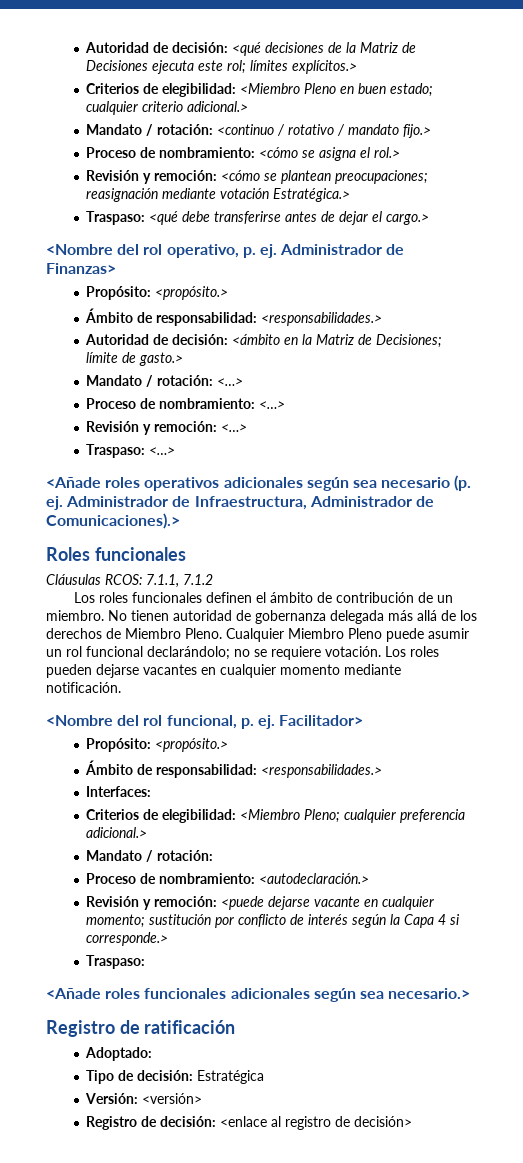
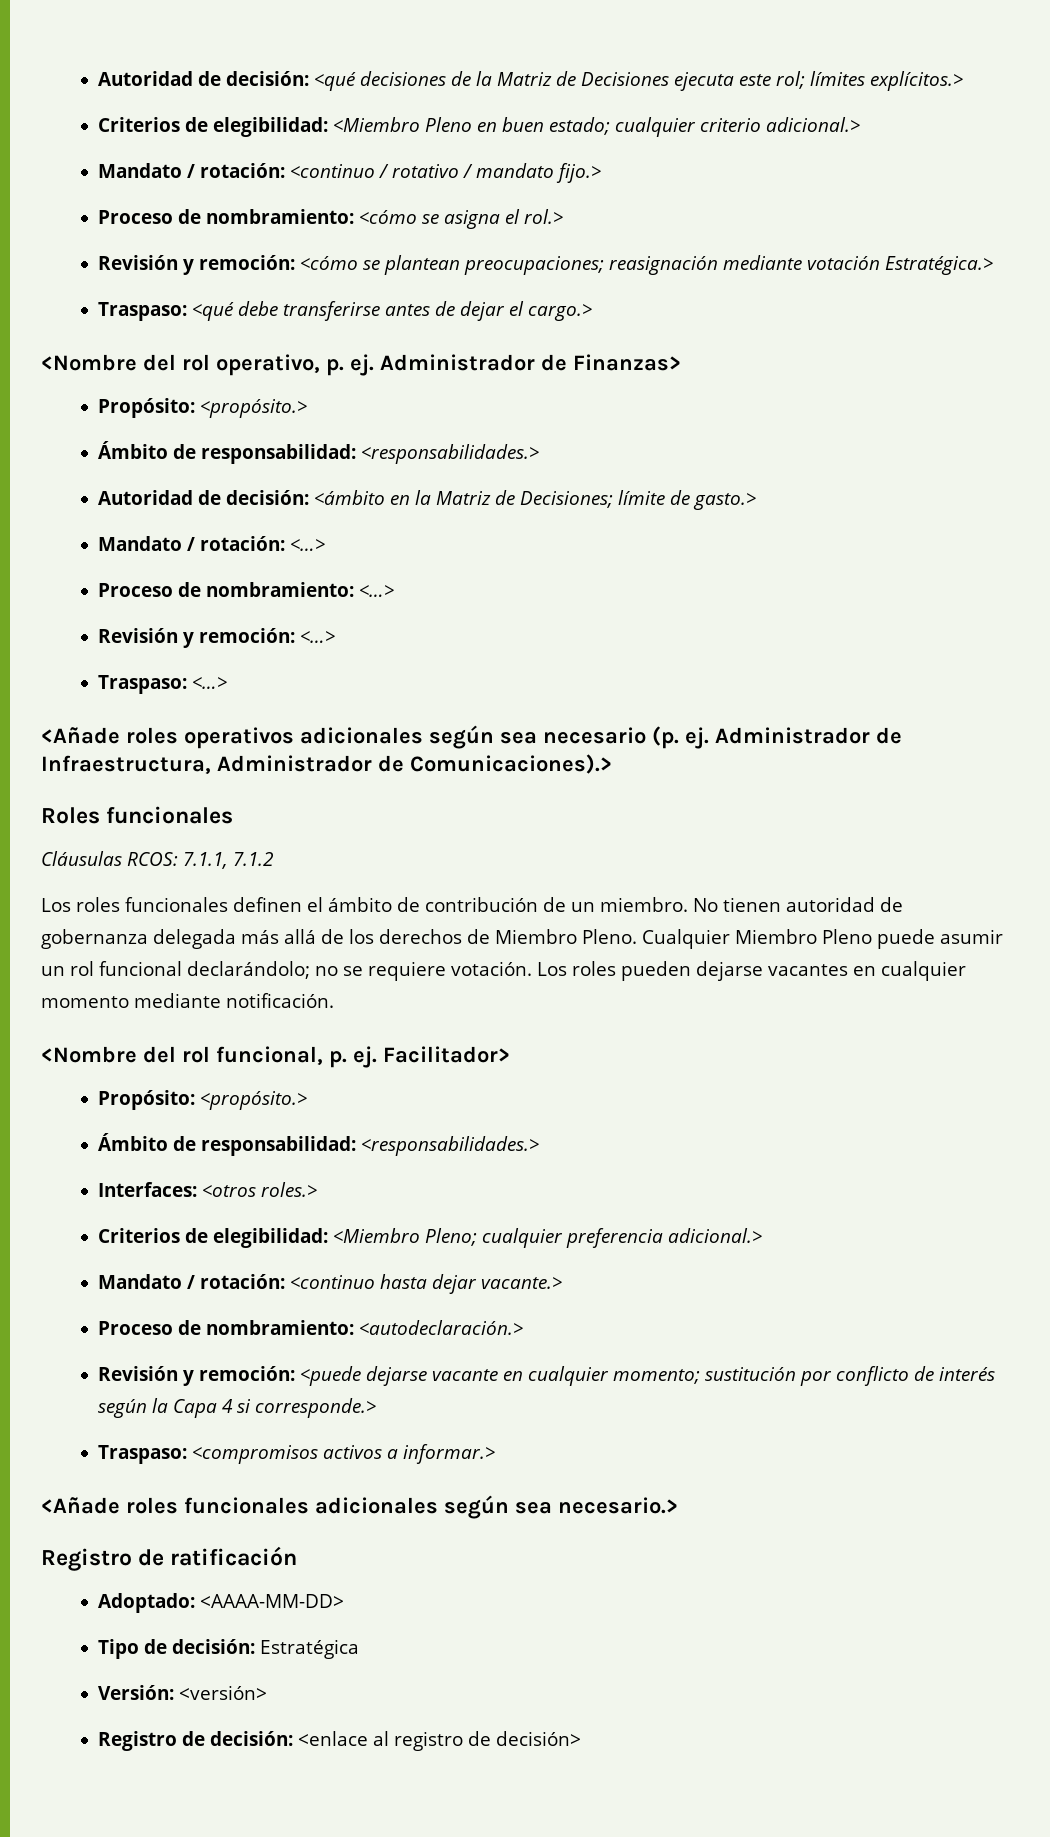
- Interfaces:
+ Interfaces: <otros roles.>
  Criterios de elegibilidad: <Miembro Pleno; cualquier preferencia adicional.>
- Mandato / rotación:
+ Mandato / rotación: <continuo hasta dejar vacante.>
  Revisión y remoción: <puede dejarse vacante en cualquier momento; sustitución por conflicto de interés según la Capa 4 si corresponde.>
- Traspaso:
+ Traspaso: <compromisos activos a informar.>
- Adoptado:
+ Adoptado: <AAAA-MM-DD>

